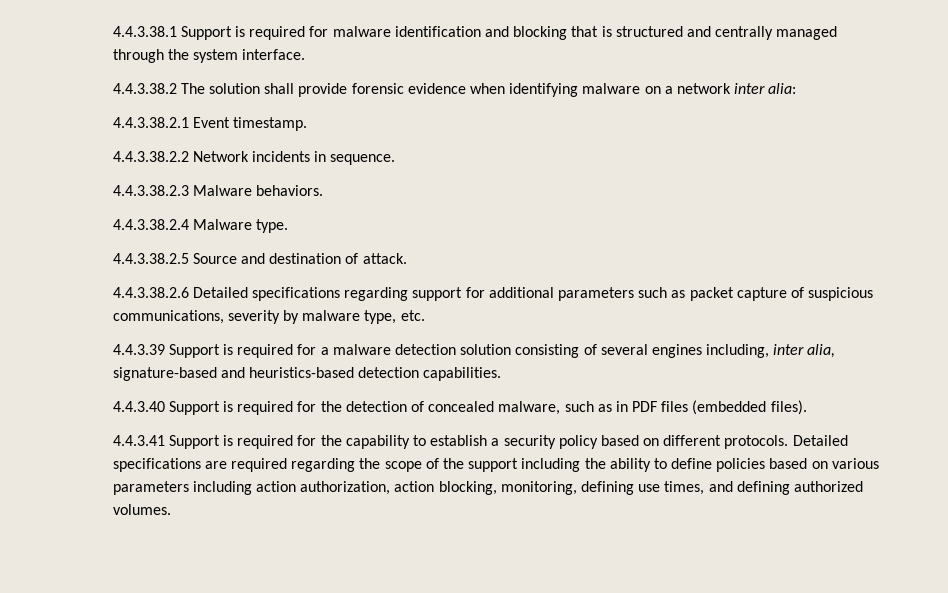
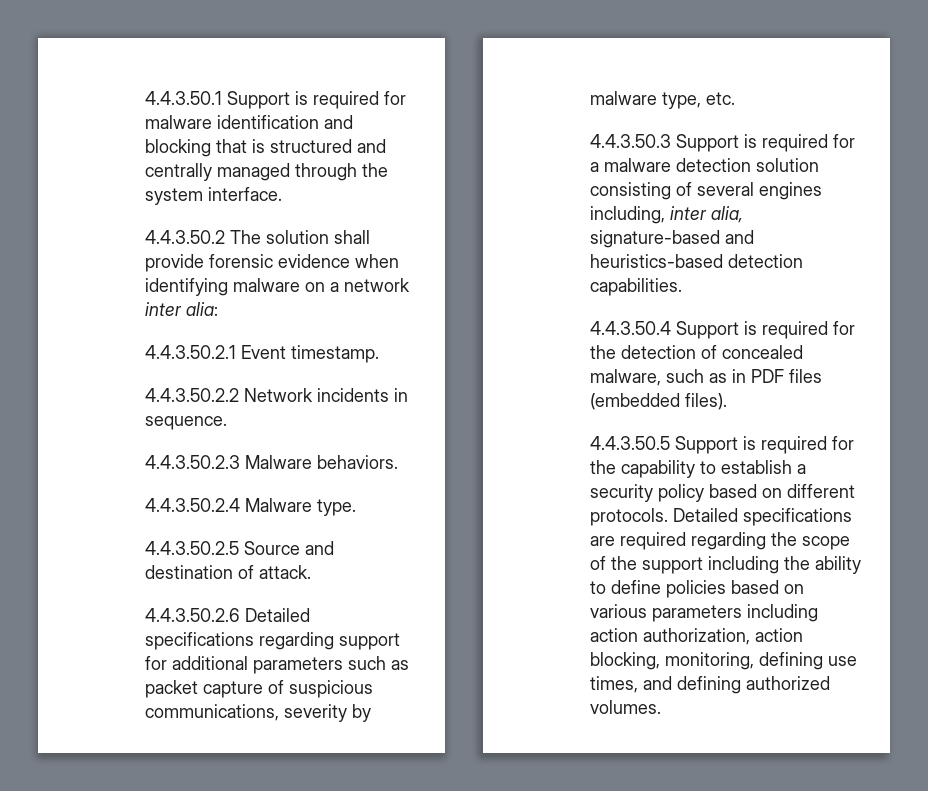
- 4.4.3.38.1 Support is required for malware identification and blocking that is structured and centrally managed through the system interface.
+ 4.4.3.50.1 Support is required for malware identification and blocking that is structured and centrally managed through the system interface.
- 4.4.3.38.2 The solution shall provide forensic evidence when identifying malware on a network inter alia:
+ 4.4.3.50.2 The solution shall provide forensic evidence when identifying malware on a network inter alia:
- 4.4.3.38.2.1 Event timestamp.
+ 4.4.3.50.2.1 Event timestamp.
- 4.4.3.38.2.2 Network incidents in sequence.
+ 4.4.3.50.2.2 Network incidents in sequence.
- 4.4.3.38.2.3 Malware behaviors.
+ 4.4.3.50.2.3 Malware behaviors.
- 4.4.3.38.2.4 Malware type.
+ 4.4.3.50.2.4 Malware type.
- 4.4.3.38.2.5 Source and destination of attack.
+ 4.4.3.50.2.5 Source and destination of attack.
- 4.4.3.38.2.6 Detailed specifications regarding support for additional parameters such as packet capture of suspicious communications, severity by malware type, etc.
+ 4.4.3.50.2.6 Detailed specifications regarding support for additional parameters such as packet capture of suspicious communications, severity by malware type, etc.
- 4.4.3.39 Support is required for a malware detection solution consisting of several engines including, inter alia, signature-based and heuristics-based detection capabilities.
+ 4.4.3.50.3 Support is required for a malware detection solution consisting of several engines including, inter alia, signature-based and heuristics-based detection capabilities.
- 4.4.3.40 Support is required for the detection of concealed malware, such as in PDF files (embedded files).
+ 4.4.3.50.4 Support is required for the detection of concealed malware, such as in PDF files (embedded files).
- 4.4.3.41 Support is required for the capability to establish a security policy based on different protocols.
+ 4.4.3.50.5 Support is required for the capability to establish a security policy based on different protocols.

